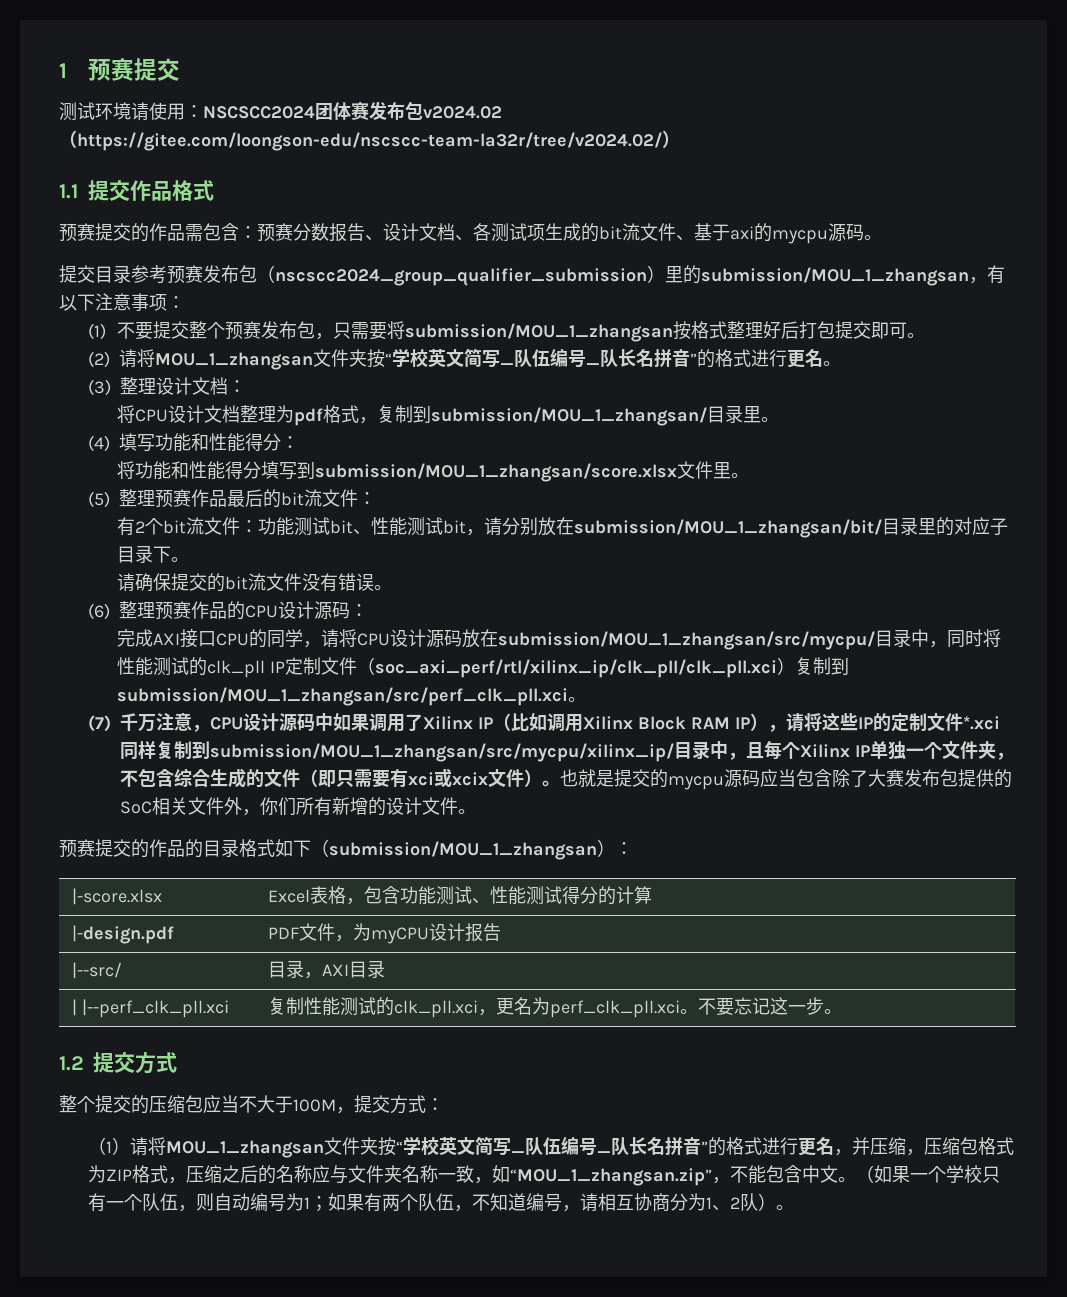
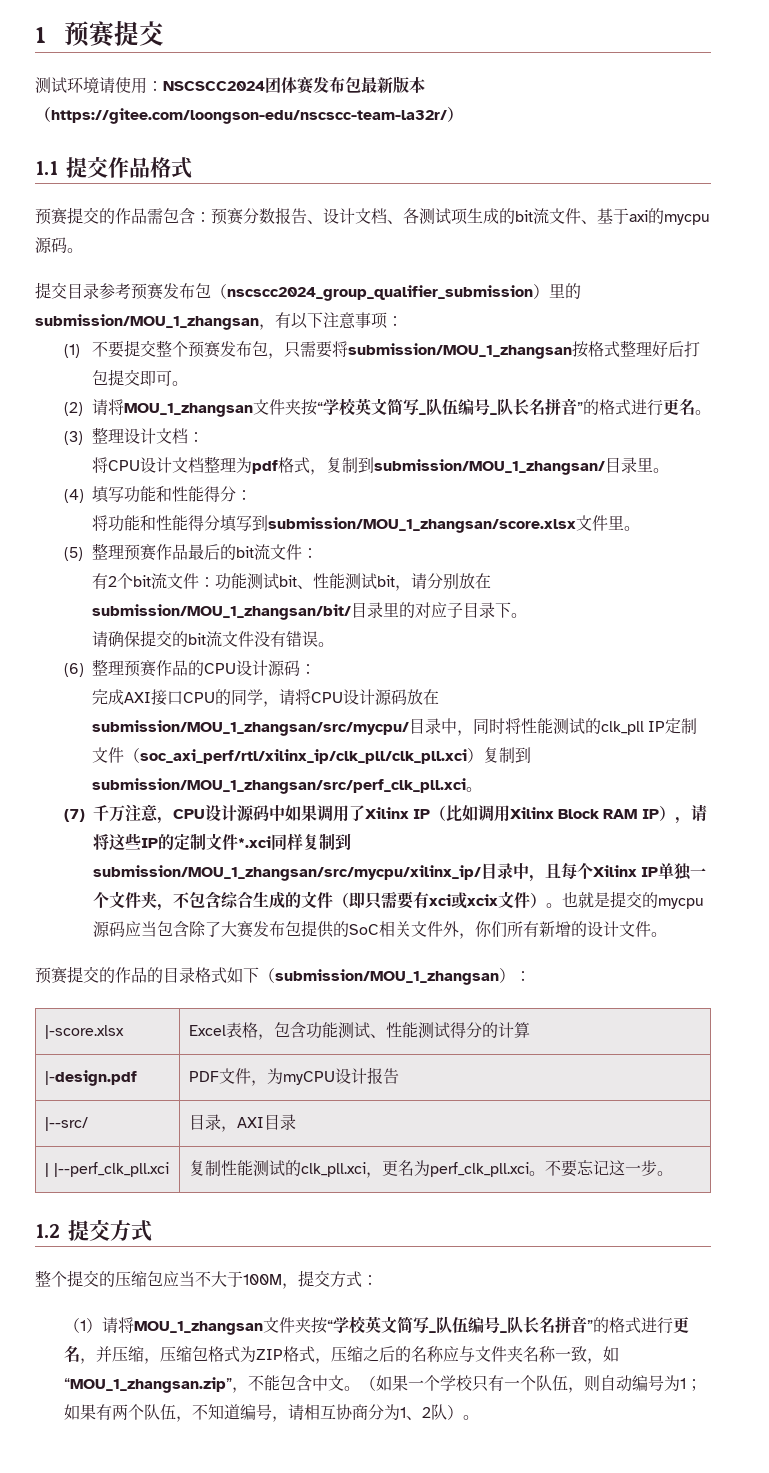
- 测试环境请使用：NSCSCC2024团体赛发布包v2024.02（https://gitee.com/loongson-edu/nscscc-team-la32r/tree/v2024.02/）
+ 测试环境请使用：NSCSCC2024团体赛发布包最新版本（https://gitee.com/loongson-edu/nscscc-team-la32r/）

